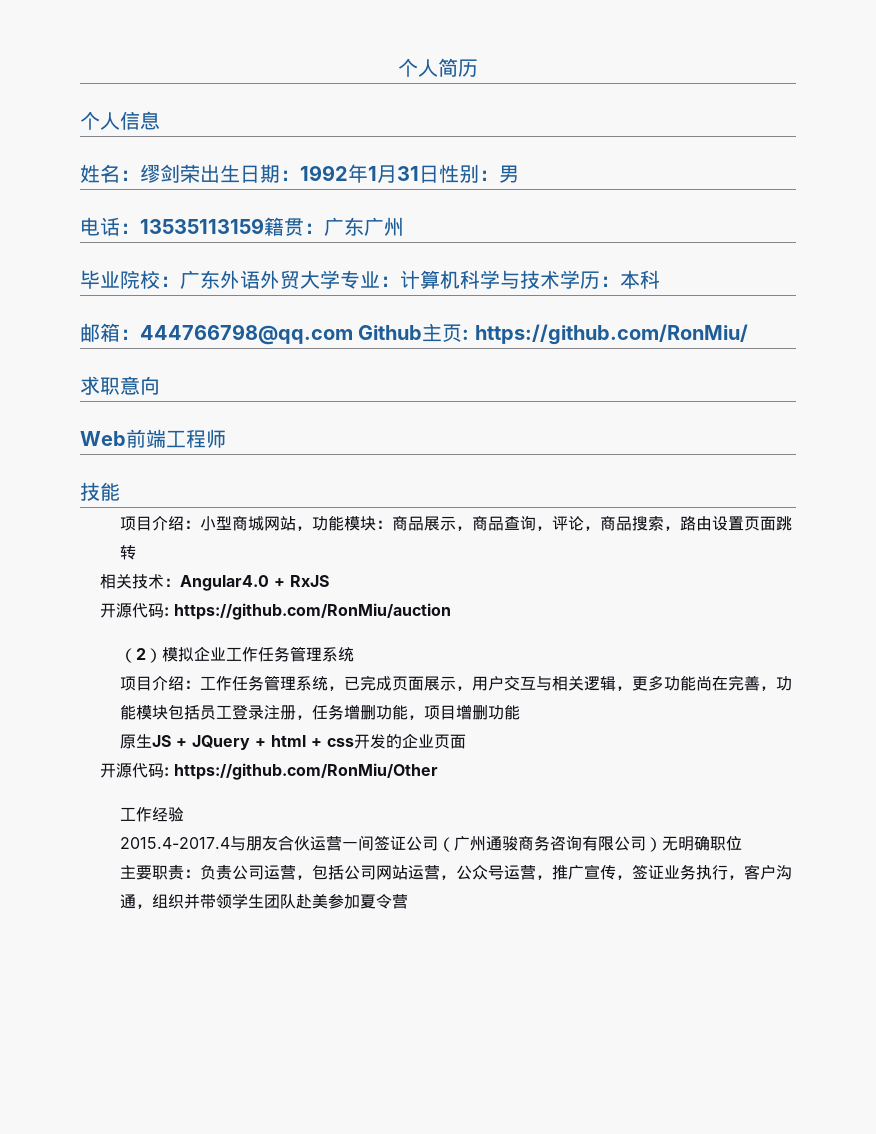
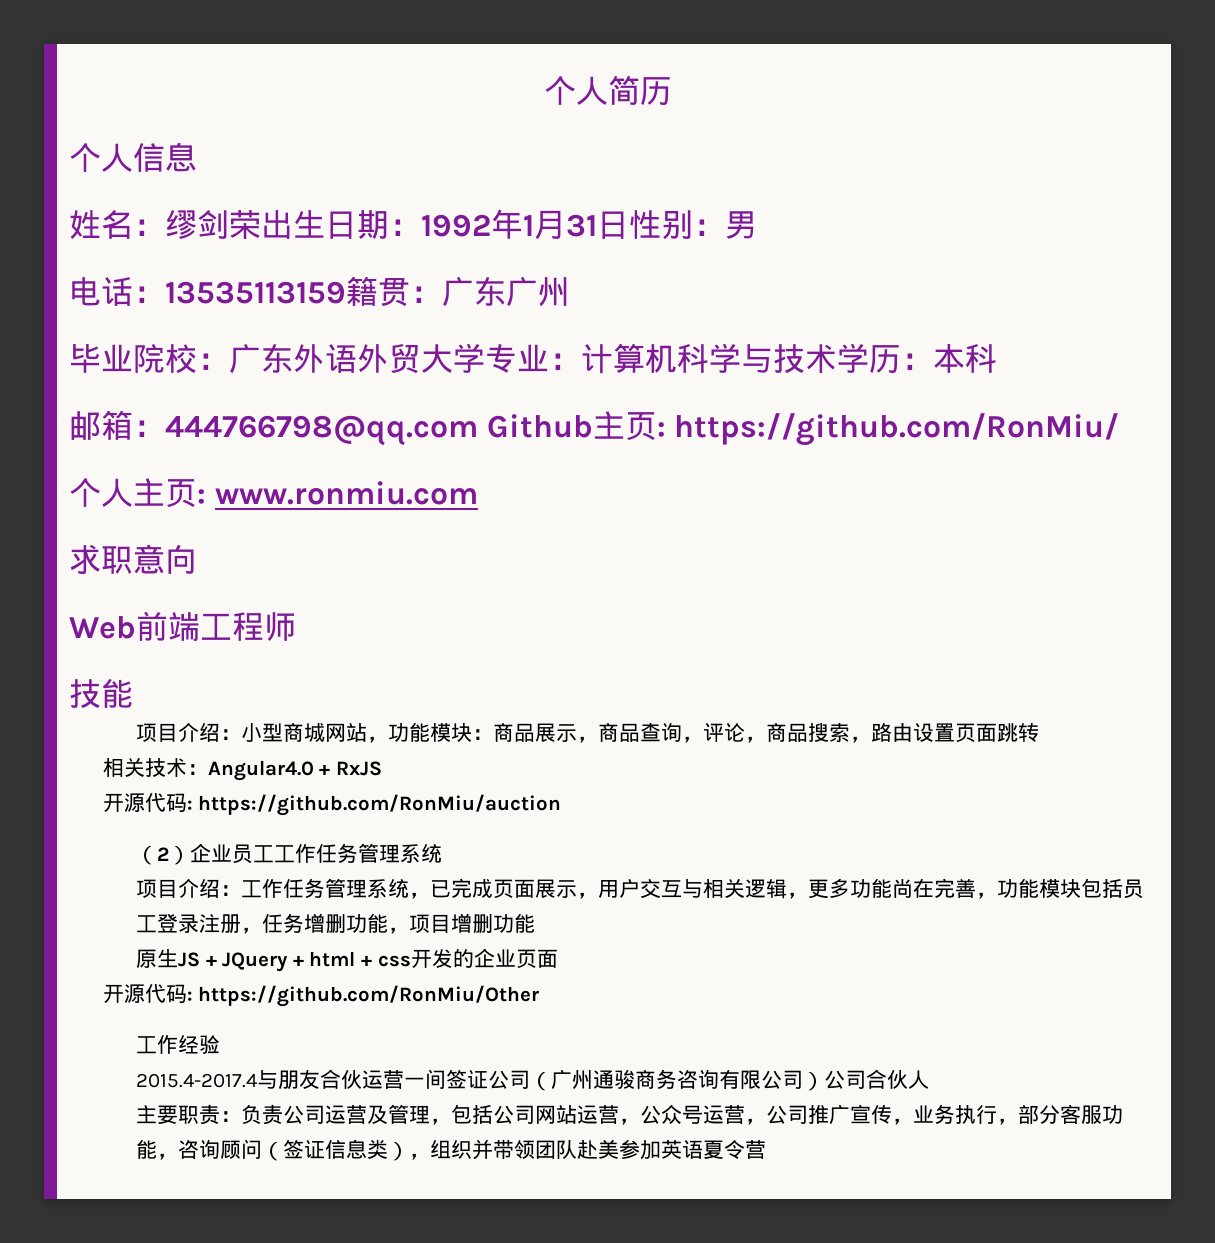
+ 个人主页: www.ronmiu.com
- （2）模拟企业工作任务管理系统
+ （2）企业员工工作任务管理系统
- 2015.4-2017.4与朋友合伙运营一间签证公司（广州通骏商务咨询有限公司）无明确职位
+ 2015.4-2017.4与朋友合伙运营一间签证公司（广州通骏商务咨询有限公司）公司合伙人
- 主要职责：负责公司运营，包括公司网站运营，公众号运营，推广宣传，签证业务执行，客户沟通，组织并带领学生团队赴美参加夏令营
+ 主要职责：负责公司运营及管理，包括公司网站运营，公众号运营，公司推广宣传，业务执行，部分客服功能，咨询顾问（签证信息类），组织并带领团队赴美参加英语夏令营

